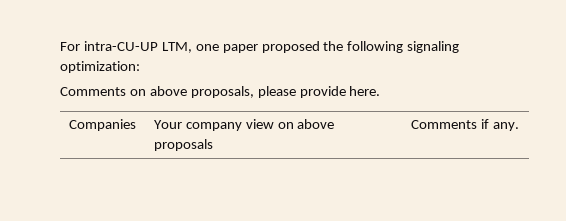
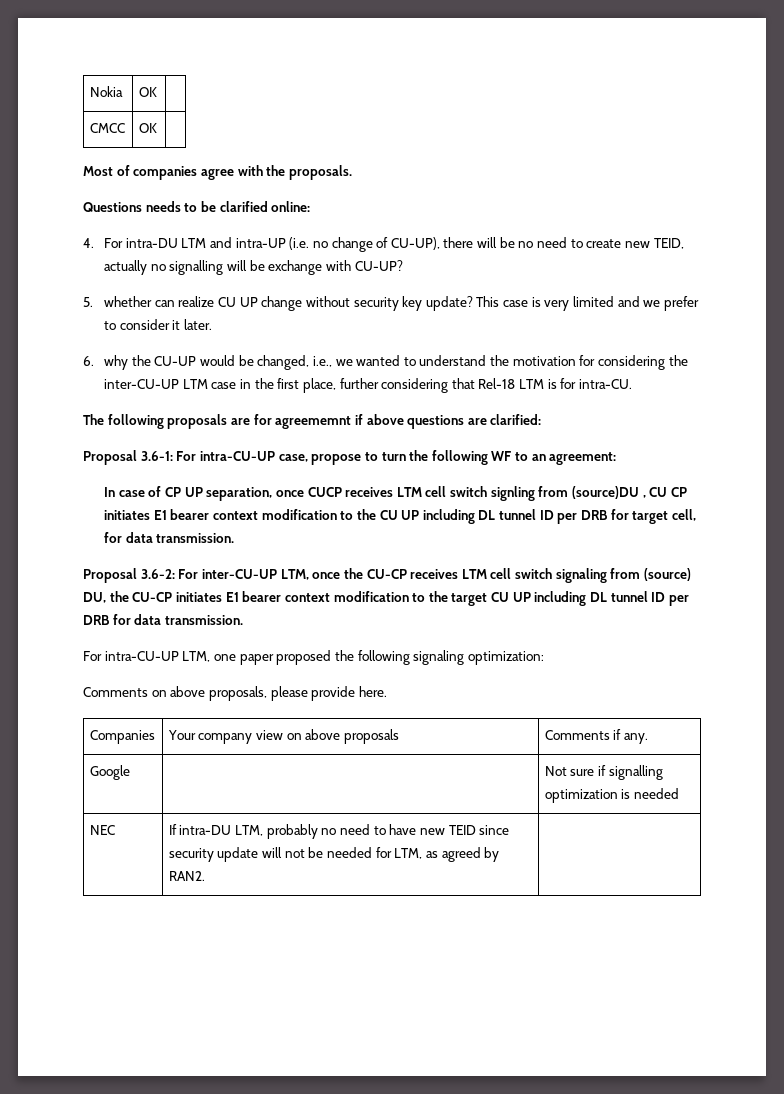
+ Nokia | OK |
+ CMCC | OK |
+ Most of companies agree with the proposals.
+ Questions needs to be clarified online:
+ 4. For intra-DU LTM and intra-UP (i.e. no change of CU-UP), there will be no need to create new TEID, actually no signalling will be exchange with CU-UP?
+ 5. whether can realize CU UP change without security key update? This case is very limited and we prefer to consider it later.
+ 6. why the CU-UP would be changed, i.e., we wanted to understand the motivation for considering the inter-CU-UP LTM case in the first place, further considering that Rel-18 LTM is for intra-CU.
+ The following proposals are for agreememnt if above questions are clarified:
+ Proposal 3.6-1: For intra-CU-UP case, propose to turn the following WF to an agreement:
+ In case of CP UP separation, once CUCP receives LTM cell switch signling from (source)DU , CU CP initiates E1 bearer context modification to the CU UP including DL tunnel ID per DRB for target cell, for data transmission.
+ Proposal 3.6-2: For inter-CU-UP LTM, once the CU-CP receives LTM cell switch signaling from (source) DU, the CU-CP initiates E1 bearer context modification to the target CU UP including DL tunnel ID per DRB for data transmission.
+ Google | | Not sure if signalling optimization is needed
+ NEC | If intra-DU LTM, probably no need to have new TEID since security update will not be needed for LTM, as agreed by RAN2. |

